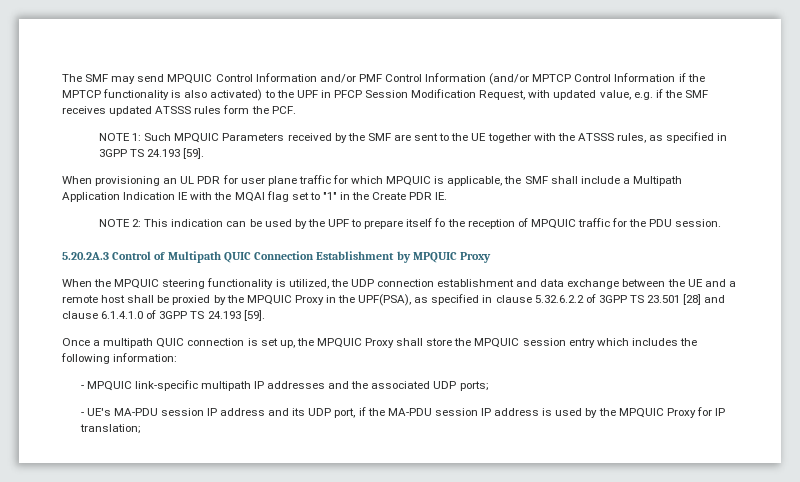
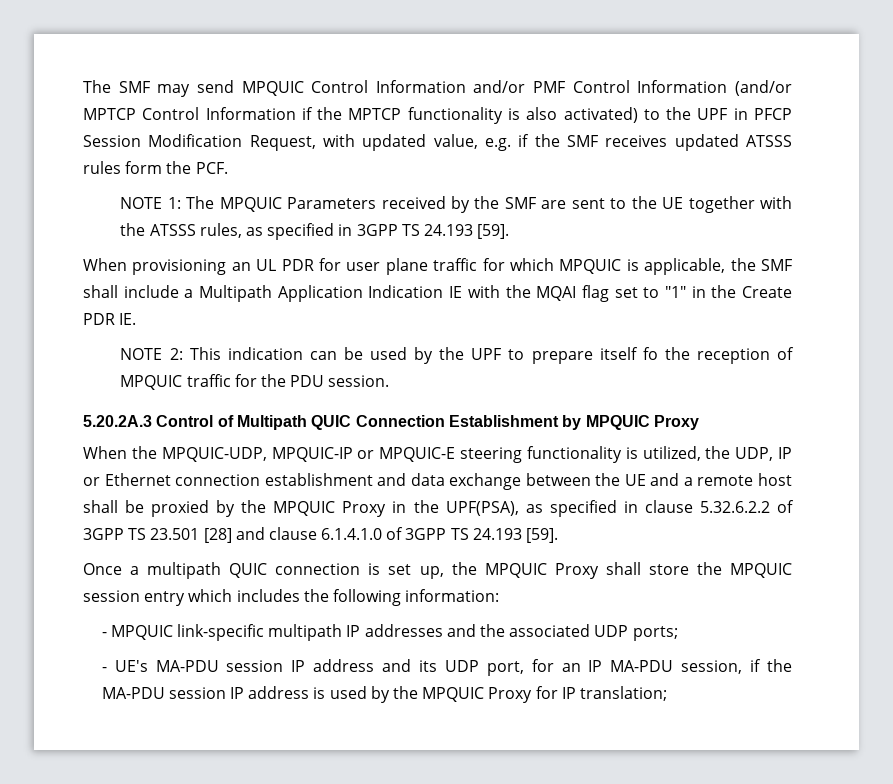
- NOTE 1: Such MPQUIC Parameters received by the SMF are sent to the UE together with the ATSSS rules, as specified in 3GPP TS 24.193 [59].
+ NOTE 1: The MPQUIC Parameters received by the SMF are sent to the UE together with the ATSSS rules, as specified in 3GPP TS 24.193 [59].
- When the MPQUIC steering functionality is utilized, the UDP connection establishment and data exchange between the UE and a remote host shall be proxied by the MPQUIC Proxy in the UPF(PSA), as specified in clause 5.32.6.2.2 of 3GPP TS 23.501 [28] and clause 6.1.4.1.0 of 3GPP TS 24.193 [59].
+ When the MPQUIC-UDP, MPQUIC-IP or MPQUIC-E steering functionality is utilized, the UDP, IP or Ethernet connection establishment and data exchange between the UE and a remote host shall be proxied by the MPQUIC Proxy in the UPF(PSA), as specified in clause 5.32.6.2.2 of 3GPP TS 23.501 [28] and clause 6.1.4.1.0 of 3GPP TS 24.193 [59].
- - UE's MA-PDU session IP address and its UDP port, if the MA-PDU session IP address is used by the MPQUIC Proxy for IP translation;
+ - UE's MA-PDU session IP address and its UDP port, for an IP MA-PDU session, if the MA-PDU session IP address is used by the MPQUIC Proxy for IP translation;

